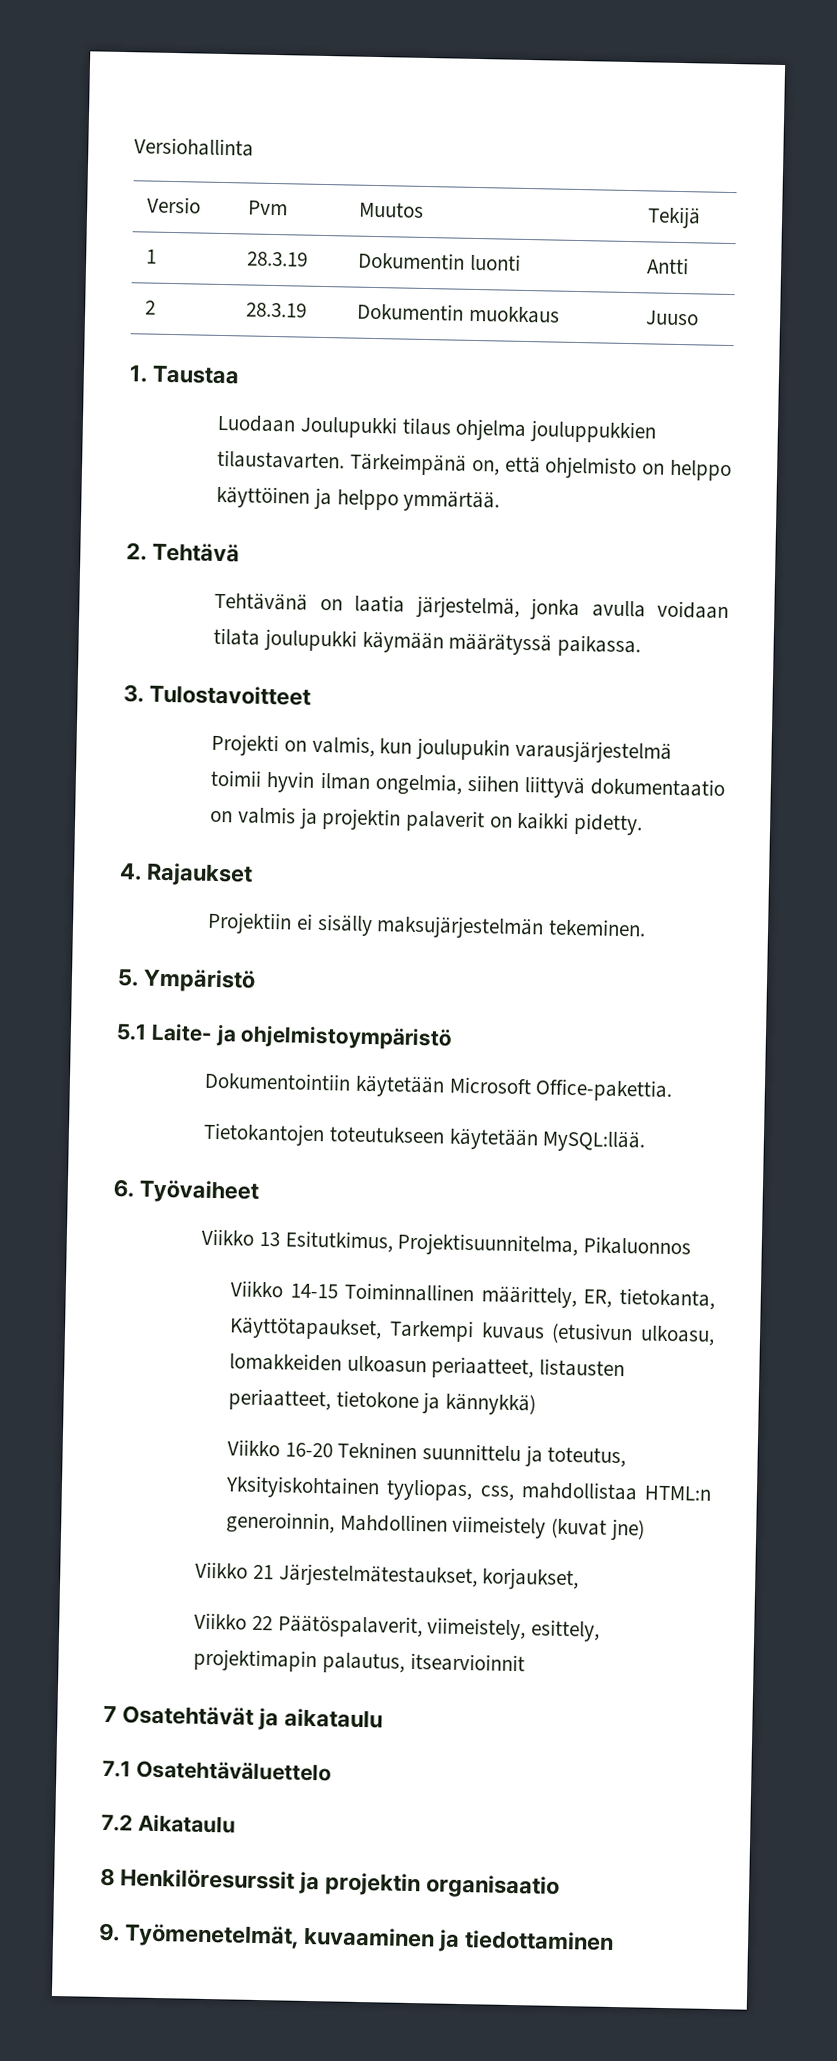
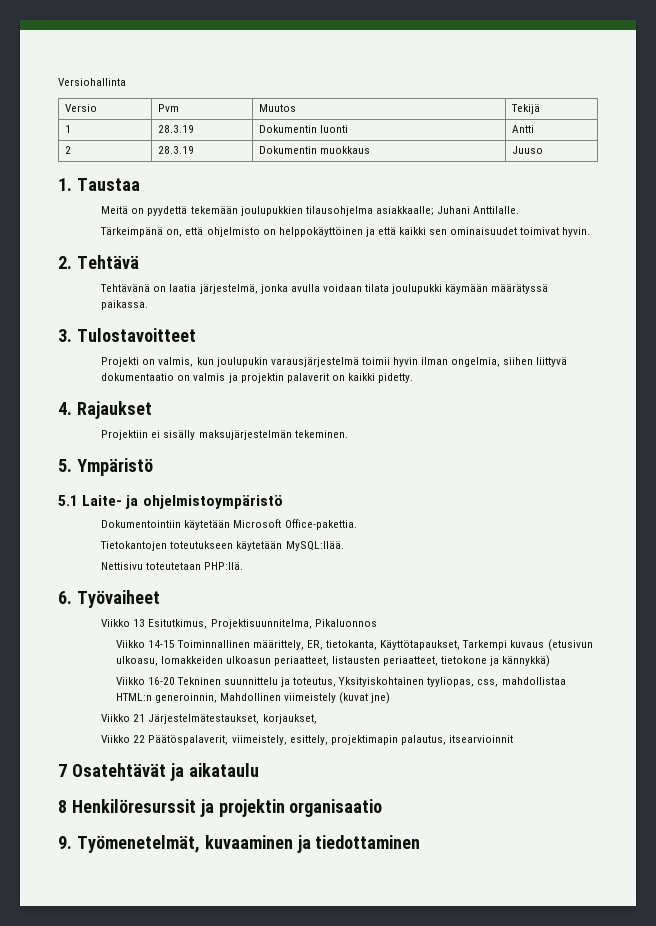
- Luodaan Joulupukki tilaus ohjelma jouluppukkien tilaustavarten. Tärkeimpänä on, että ohjelmisto on helppo käyttöinen ja helppo ymmärtää.
+ Meitä on pyydettä tekemään joulupukkien tilausohjelma asiakkaalle; Juhani Anttilalle.
+ Tärkeimpänä on, että ohjelmisto on helppokäyttöinen ja että kaikki sen ominaisuudet toimivat hyvin.
+ Nettisivu toteutetaan PHP:llä.
- 7.1 Osatehtäväluettelo
- 7.2 Aikataulu

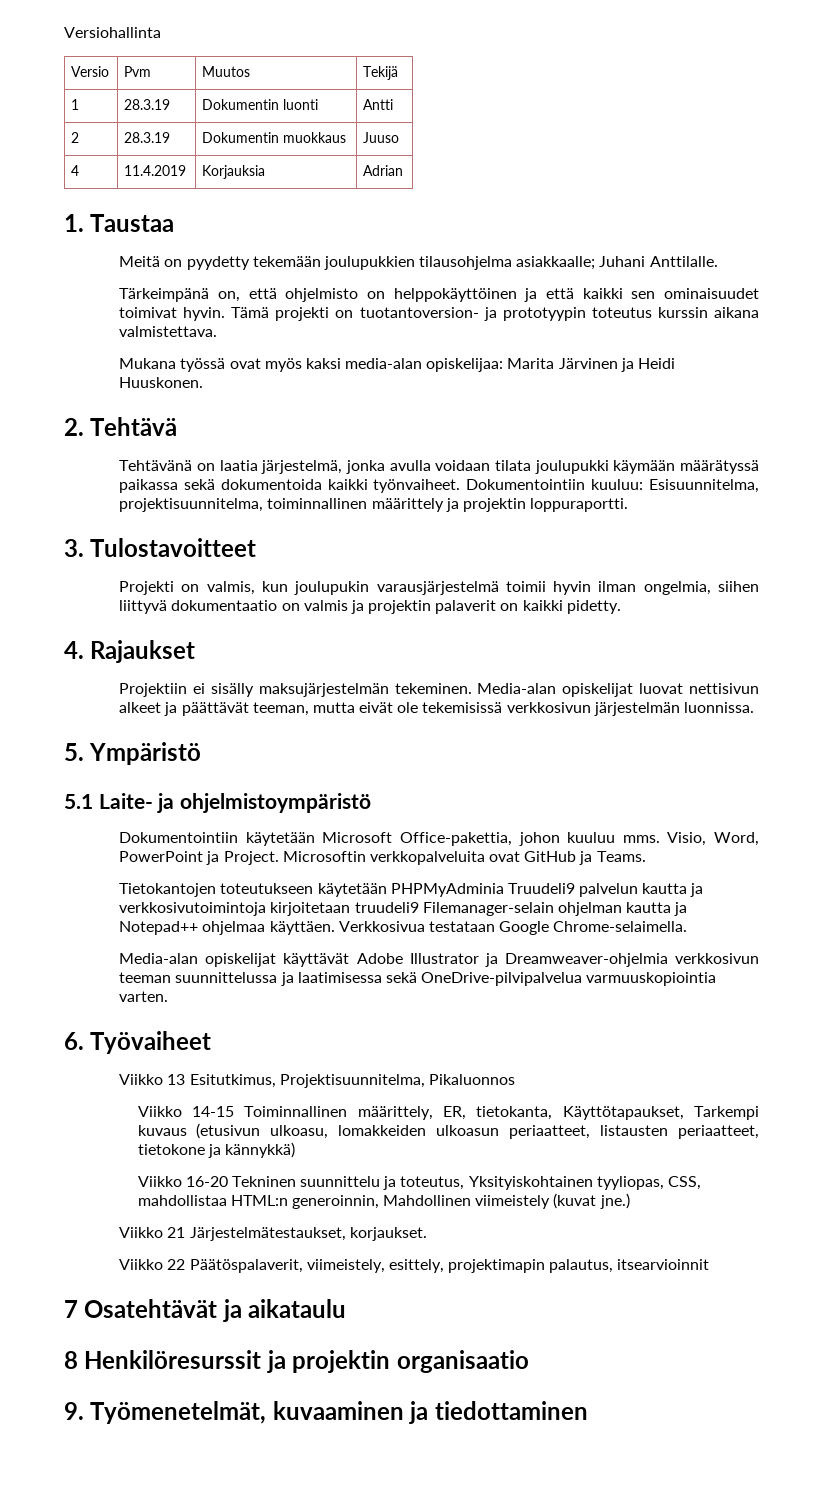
+ 4 | 11.4.2019 | Korjauksia | Adrian
- Meitä on pyydettä tekemään joulupukkien tilausohjelma asiakkaalle; Juhani Anttilalle.
+ Meitä on pyydetty tekemään joulupukkien tilausohjelma asiakkaalle; Juhani Anttilalle.
+ Tämä projekti on tuotantoversion- ja prototyypin toteutus kurssin aikana valmistettava.
+ Mukana työssä ovat myös kaksi media-alan opiskelijaa: Marita Järvinen ja Heidi Huuskonen.
- Tehtävänä on laatia järjestelmä, jonka avulla voidaan tilata joulupukki käymään määrätyssä paikassa.
+ Tehtävänä on laatia järjestelmä, jonka avulla voidaan tilata joulupukki käymään määrätyssä paikassa sekä dokumentoida kaikki työnvaiheet. Dokumentointiin kuuluu: Esisuunnitelma, projektisuunnitelma, toiminnallinen määrittely ja projektin loppuraportti.
+ Media-alan opiskelijat luovat nettisivun alkeet ja päättävät teeman, mutta eivät ole tekemisissä verkkosivun järjestelmän luonnissa.
- Dokumentointiin käytetään Microsoft Office-pakettia.
- Tietokantojen toteutukseen käytetään MySQL:llää.
- Nettisivu toteutetaan PHP:llä.
+ Dokumentointiin käytetään Microsoft Office-pakettia, johon kuuluu mms. Visio, Word, PowerPoint ja Project. Microsoftin verkkopalveluita ovat GitHub ja Teams.
+ Tietokantojen toteutukseen käytetään PHPMyAdminia Truudeli9 palvelun kautta ja verkkosivutoimintoja kirjoitetaan truudeli9 Filemanager-selain ohjelman kautta ja Notepad++ ohjelmaa käyttäen. Verkkosivua testataan Google Chrome-selaimella.
+ Media-alan opiskelijat käyttävät Adobe Illustrator ja Dreamweaver-ohjelmia verkkosivun teeman suunnittelussa ja laatimisessa sekä OneDrive-pilvipalvelua varmuuskopiointia varten.
- Viikko 16-20 Tekninen suunnittelu ja toteutus, Yksityiskohtainen tyyliopas, css, mahdollistaa HTML:n generoinnin, Mahdollinen viimeistely (kuvat jne)
+ Viikko 16-20 Tekninen suunnittelu ja toteutus, Yksityiskohtainen tyyliopas, CSS, mahdollistaa HTML:n generoinnin, Mahdollinen viimeistely (kuvat jne.)
- Viikko 21 Järjestelmätestaukset, korjaukset,
+ Viikko 21 Järjestelmätestaukset, korjaukset.

